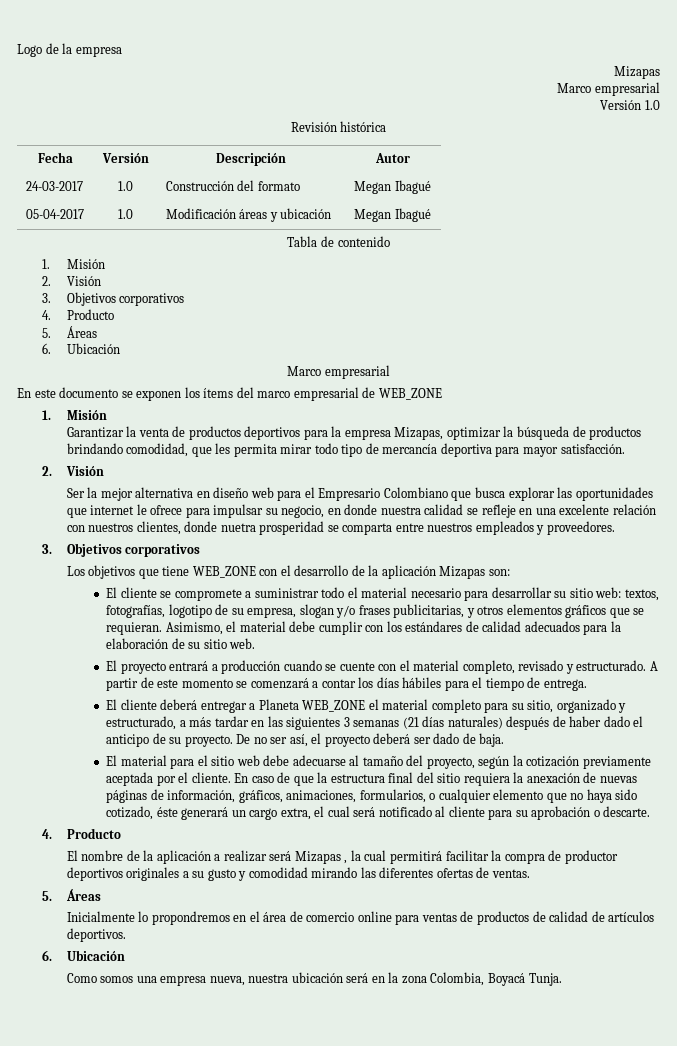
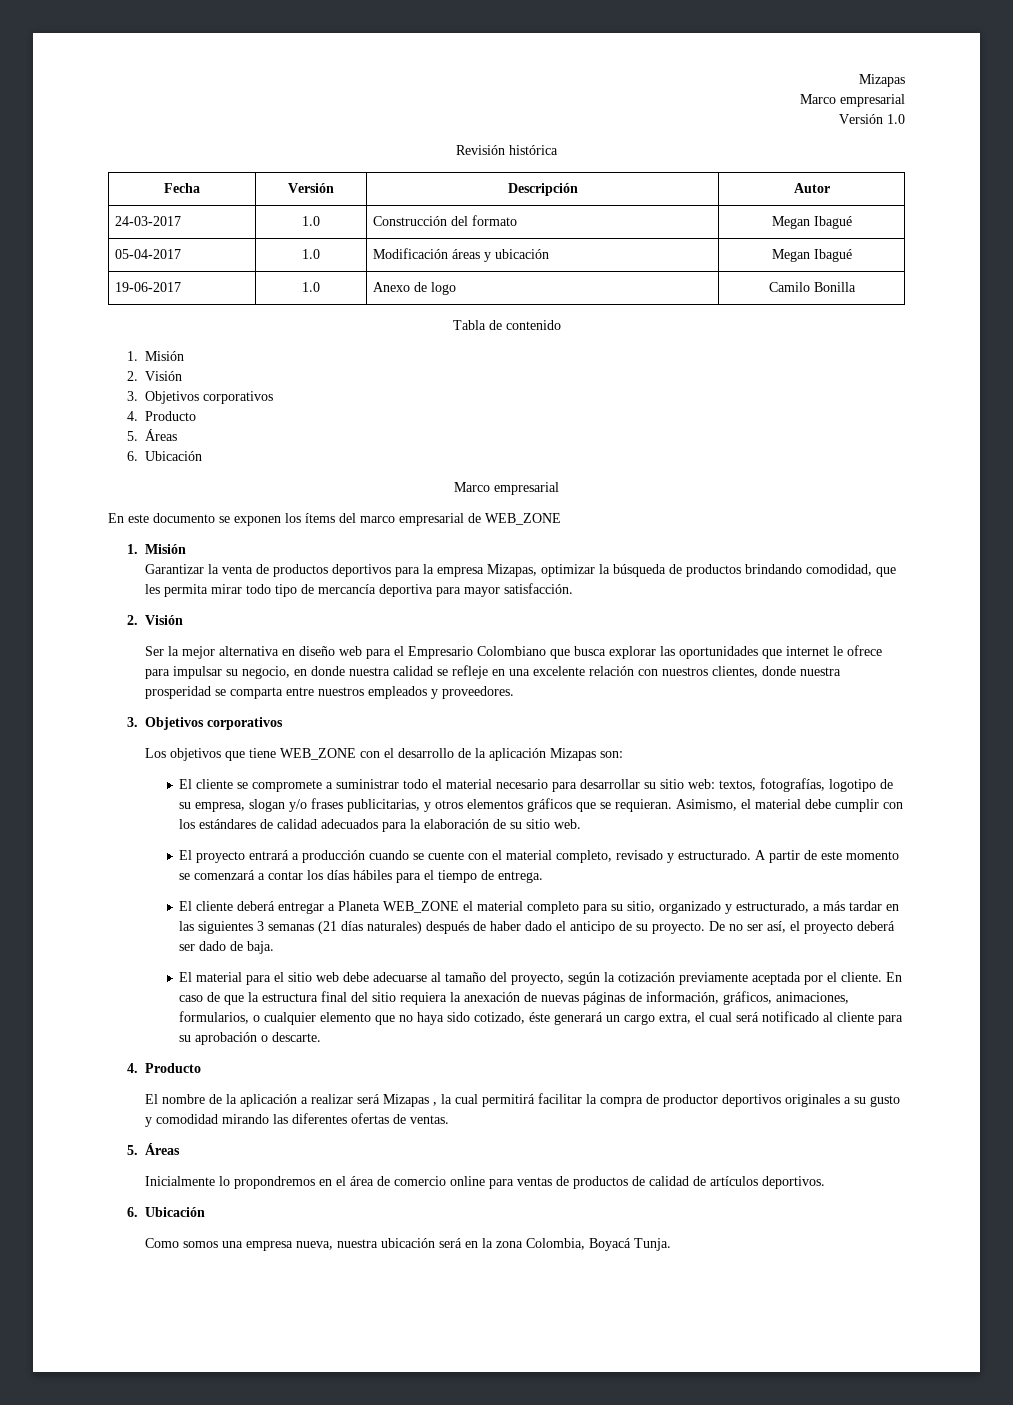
- Logo de la empresa
+ 19-06-2017 | 1.0 | Anexo de logo | Camilo Bonilla
- Ser la mejor alternativa en diseño web para el Empresario Colombiano que busca explorar las oportunidades que internet le ofrece para impulsar su negocio, en donde nuestra calidad se refleje en una excelente relación con nuestros clientes, donde nuetra prosperidad se comparta entre nuestros empleados y proveedores.
+ Ser la mejor alternativa en diseño web para el Empresario Colombiano que busca explorar las oportunidades que internet le ofrece para impulsar su negocio, en donde nuestra calidad se refleje en una excelente relación con nuestros clientes, donde nuestra prosperidad se comparta entre nuestros empleados y proveedores.

